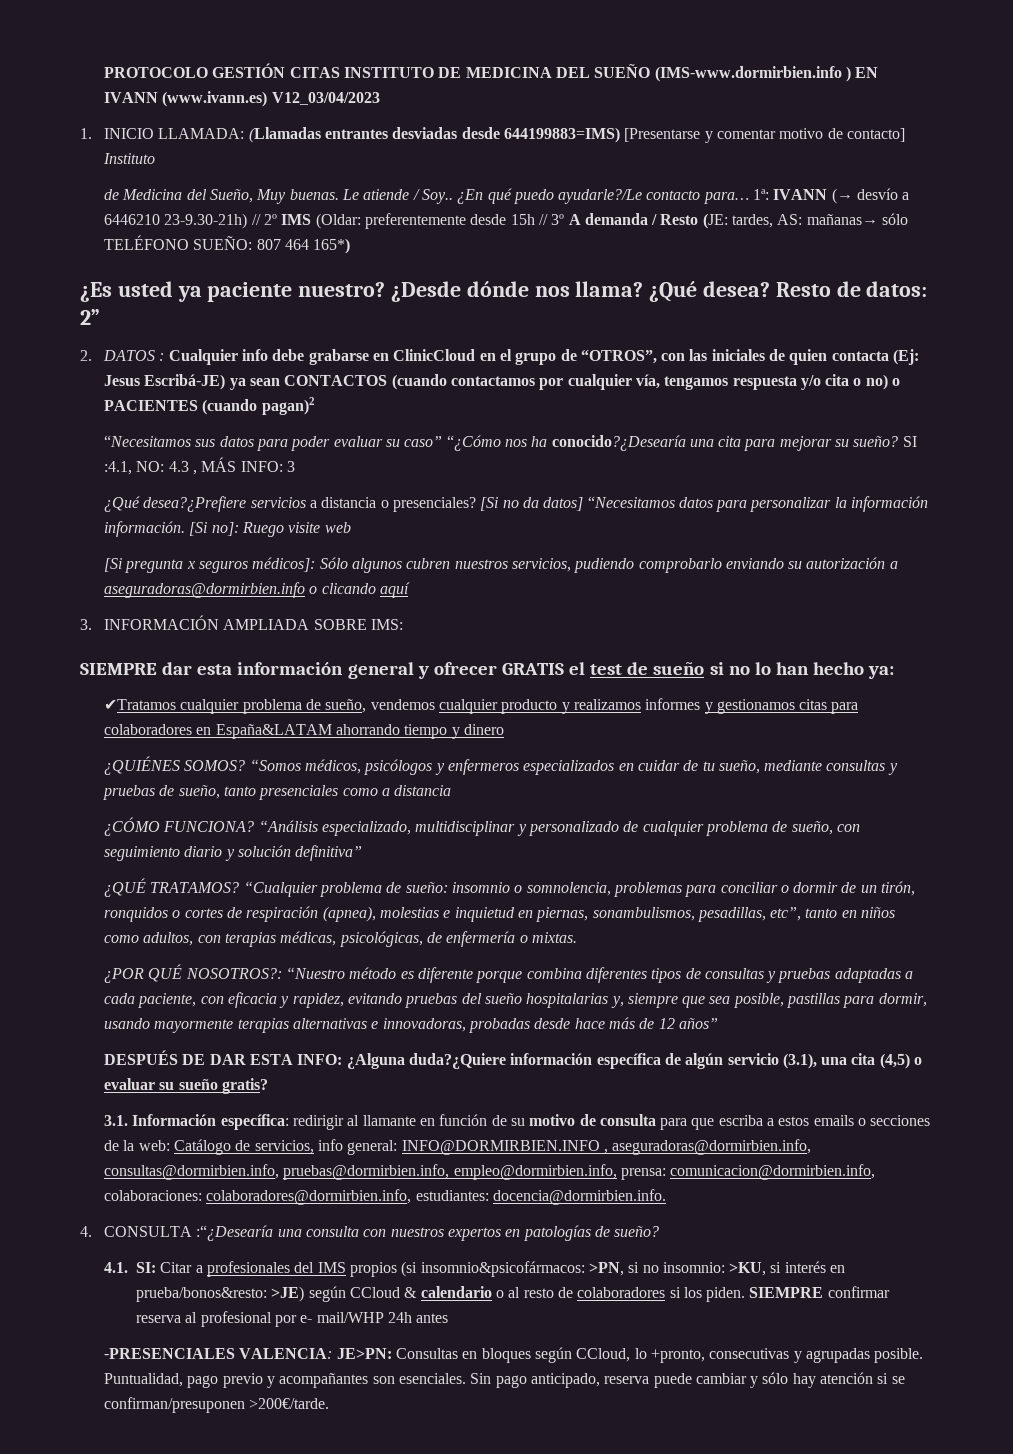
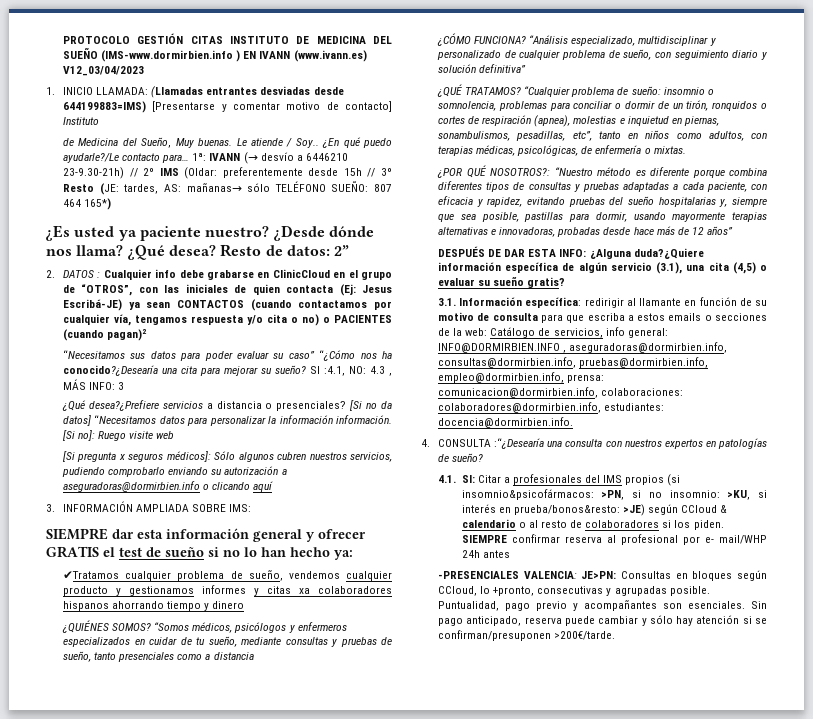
- 1ª: IVANN (→ desvío a 6446210 23-9.30-21h) // 2º IMS (Oldar: preferentemente desde 15h // 3º A demanda / Resto (JE: tardes, AS: mañanas→ sólo TELÉFONO SUEÑO: 807 464 165*)
+ 1ª: IVANN (→ desvío a 6446210 23-9.30-21h) // 2º IMS (Oldar: preferentemente desde 15h // 3º Resto (JE: tardes, AS: mañanas→ sólo TELÉFONO SUEÑO: 807 464 165*)
- ✔Tratamos cualquier problema de sueño, vendemos cualquier producto y realizamos informes y gestionamos citas para colaboradores en España&LATAM ahorrando tiempo y dinero
+ ✔Tratamos cualquier problema de sueño, vendemos cualquier producto y gestionamos informes y citas xa colaboradores hispanos ahorrando tiempo y dinero

